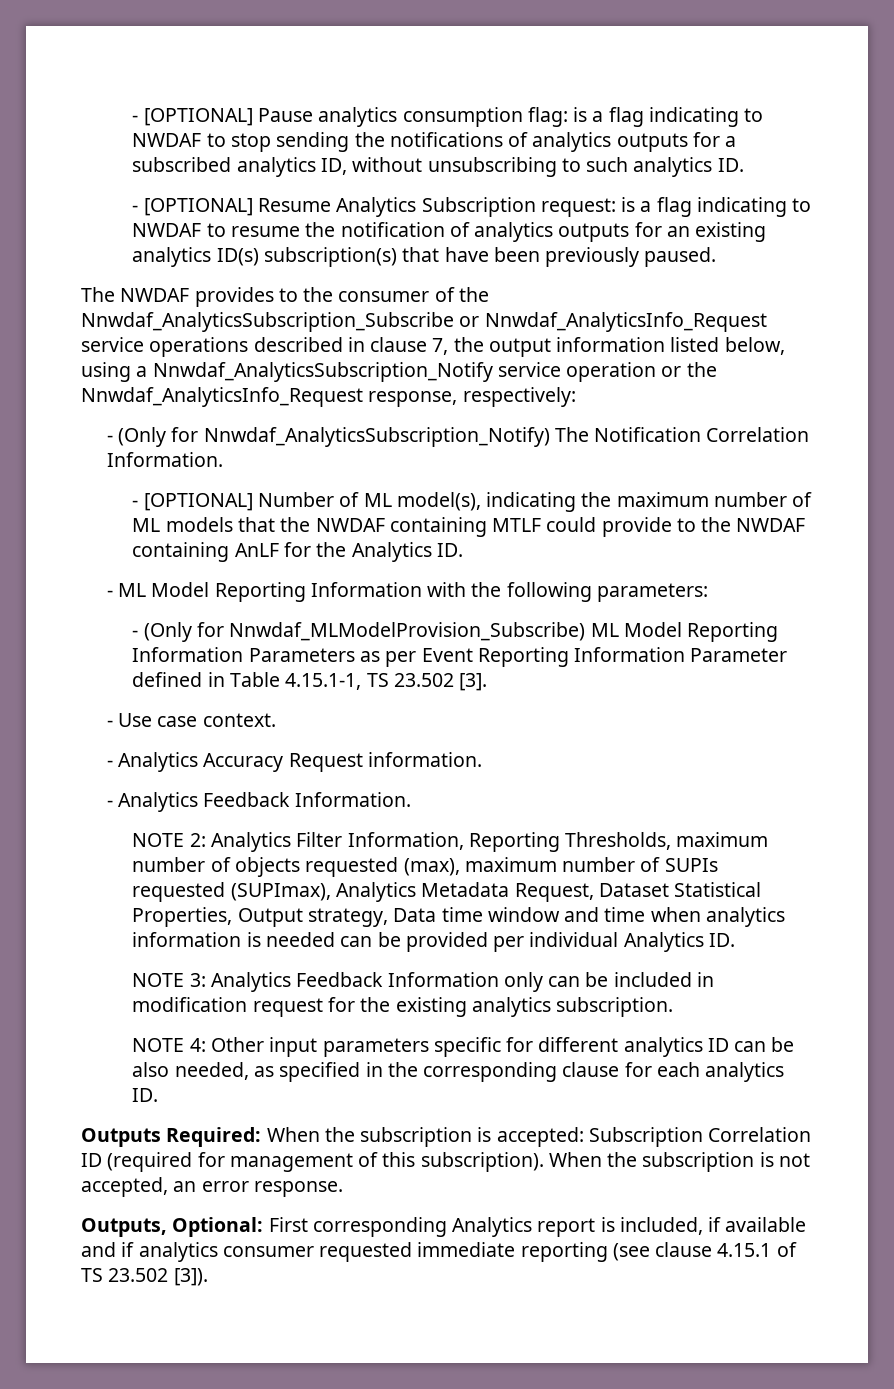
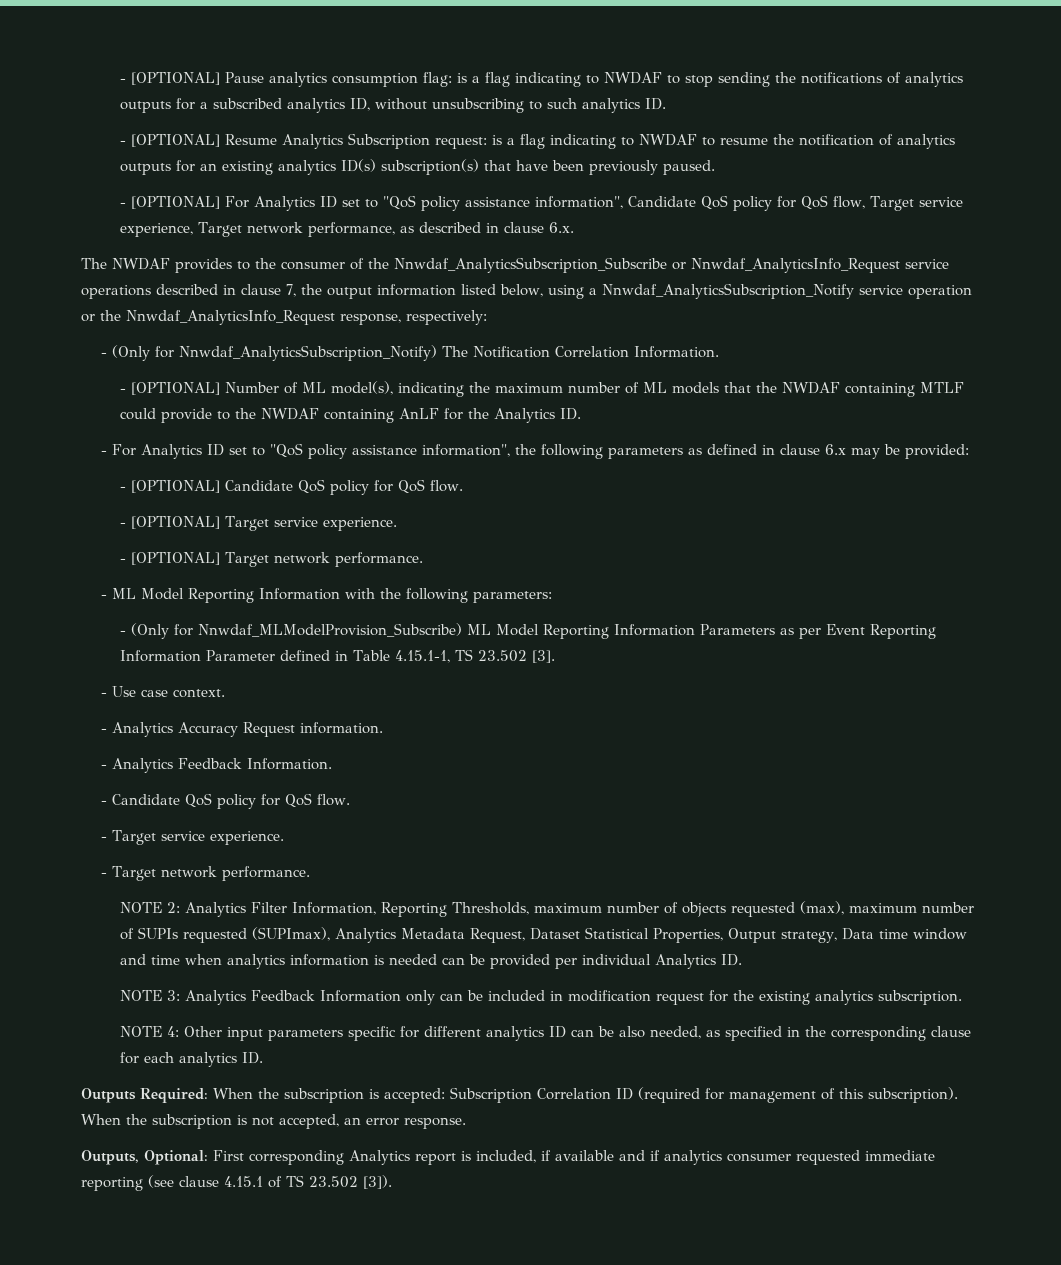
+ - [OPTIONAL] For Analytics ID set to "QoS policy assistance information", Candidate QoS policy for QoS flow, Target service experience, Target network performance, as described in clause 6.x.
+ - For Analytics ID set to "QoS policy assistance information", the following parameters as defined in clause 6.x may be provided:
+ - [OPTIONAL] Candidate QoS policy for QoS flow.
+ - [OPTIONAL] Target service experience.
+ - [OPTIONAL] Target network performance.
+ - Candidate QoS policy for QoS flow.
+ - Target service experience.
+ - Target network performance.

